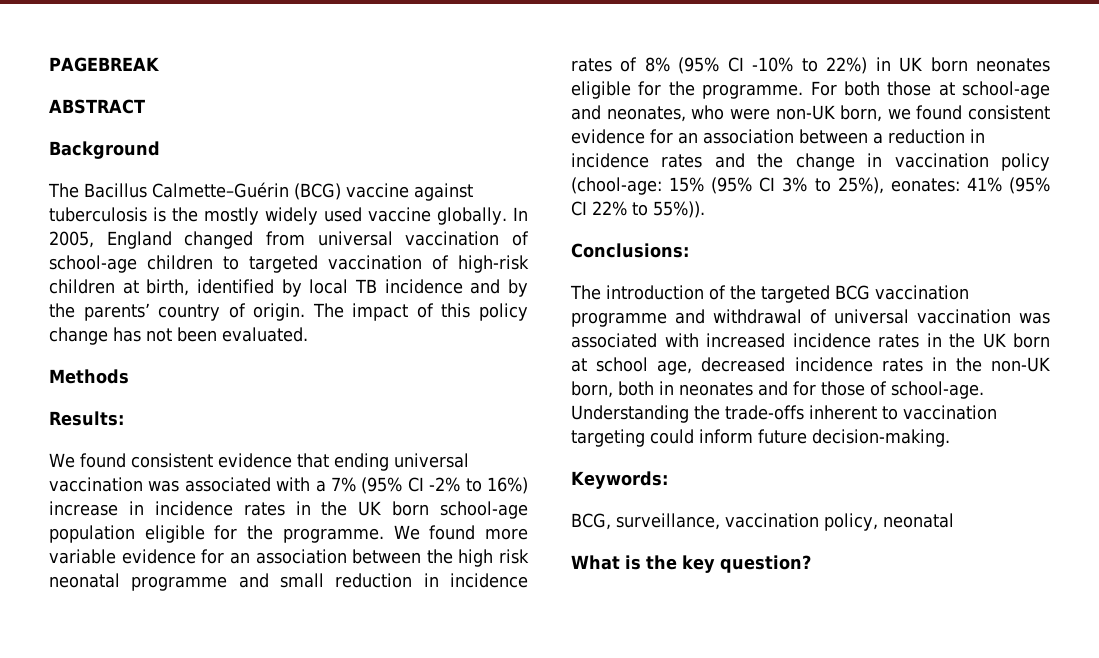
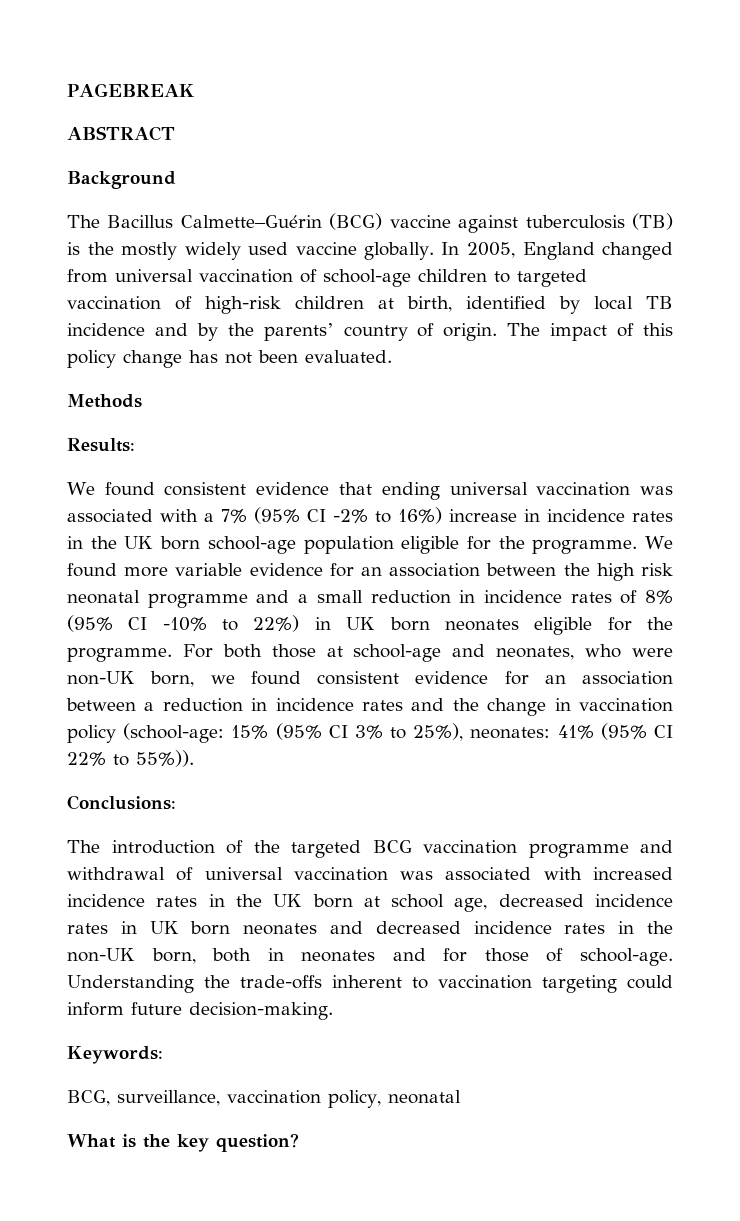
- The Bacillus Calmette–Guérin (BCG) vaccine against tuberculosis is the mostly widely used vaccine globally.
+ The Bacillus Calmette–Guérin (BCG) vaccine against tuberculosis (TB) is the mostly widely used vaccine globally.
- We found more variable evidence for an association between the high risk neonatal programme and small reduction in incidence rates of 8% (95% CI -10% to 22%) in UK born neonates eligible for the programme.
+ We found more variable evidence for an association between the high risk neonatal programme and a small reduction in incidence rates of 8% (95% CI -10% to 22%) in UK born neonates eligible for the programme.
- For both those at school-age and neonates, who were non-UK born, we found consistent evidence for an association between a reduction in incidence rates and the change in vaccination policy (chool-age: 15% (95% CI 3% to 25%), eonates: 41% (95% CI 22% to 55%)).
+ For both those at school-age and neonates, who were non-UK born, we found consistent evidence for an association between a reduction in incidence rates and the change in vaccination policy (school-age: 15% (95% CI 3% to 25%), neonates: 41% (95% CI 22% to 55%)).
- The introduction of the targeted BCG vaccination programme and withdrawal of universal vaccination was associated with increased incidence rates in the UK born at school age, decreased incidence rates in the non-UK born, both in neonates and for those of school-age.
+ The introduction of the targeted BCG vaccination programme and withdrawal of universal vaccination was associated with increased incidence rates in the UK born at school age, decreased incidence rates in UK born neonates and decreased incidence rates in the non-UK born, both in neonates and for those of school-age.

